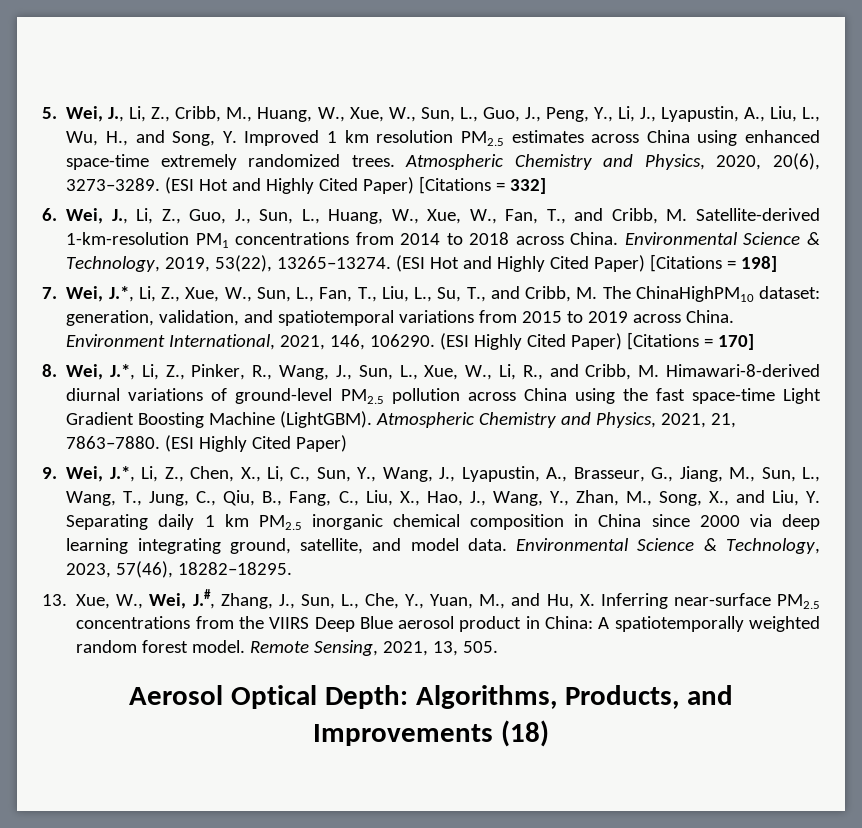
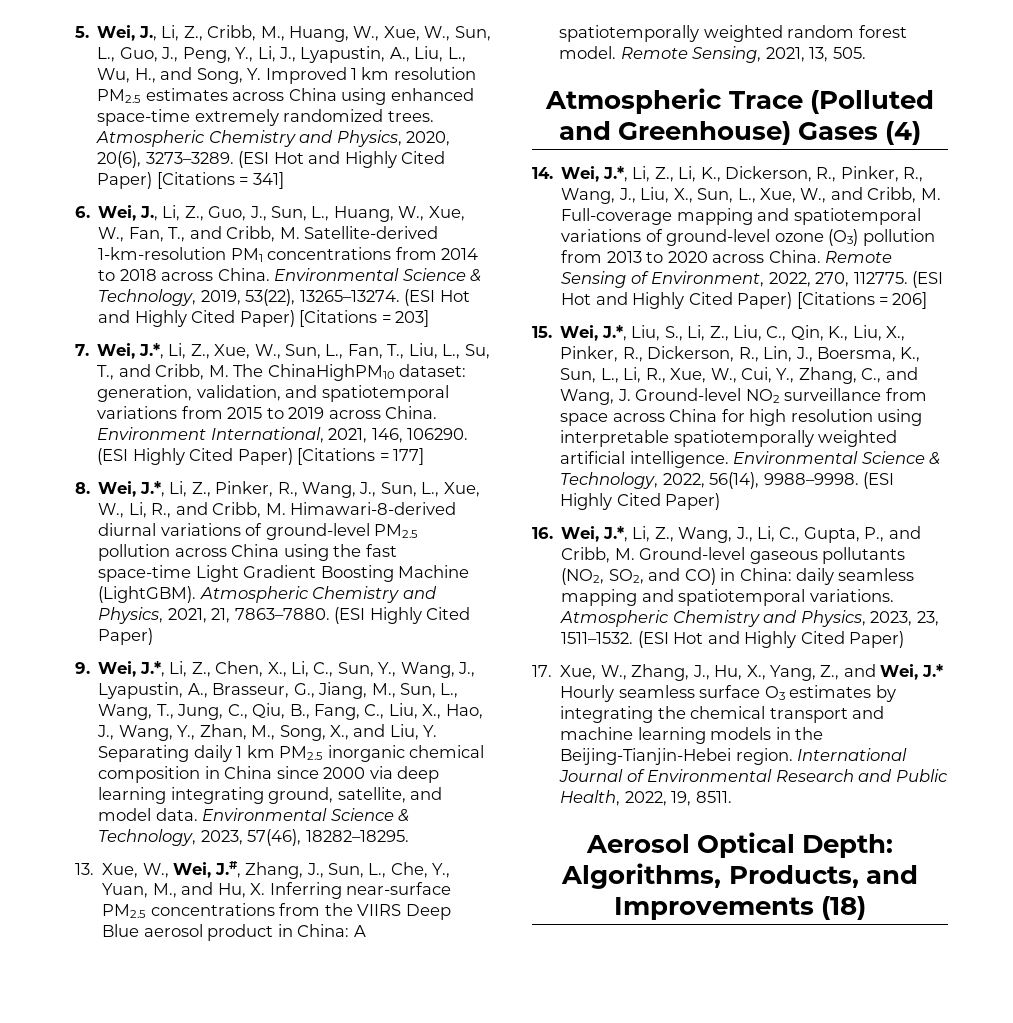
- (ESI Hot and Highly Cited Paper) [Citations = 332]
+ (ESI Hot and Highly Cited Paper) [Citations = 341]
- (ESI Hot and Highly Cited Paper) [Citations = 198]
+ (ESI Hot and Highly Cited Paper) [Citations = 203]
- (ESI Highly Cited Paper) [Citations = 170]
+ (ESI Highly Cited Paper) [Citations = 177]
+ Atmospheric Trace (Polluted and Greenhouse) Gases (4)
+ 14. Wei, J.*, Li, Z., Li, K., Dickerson, R., Pinker, R., Wang, J., Liu, X., Sun, L., Xue, W., and Cribb, M. Full-coverage mapping and spatiotemporal variations of ground-level ozone (O3) pollution from 2013 to 2020 across China. Remote Sensing of Environment, 2022, 270, 112775. (ESI Hot and Highly Cited Paper) [Citations = 206]
+ 15. Wei, J.*, Liu, S., Li, Z., Liu, C., Qin, K., Liu, X., Pinker, R., Dickerson, R., Lin, J., Boersma, K., Sun, L., Li, R., Xue, W., Cui, Y., Zhang, C., and Wang, J. Ground-level NO2 surveillance from space across China for high resolution using interpretable spatiotemporally weighted artificial intelligence. Environmental Science & Technology, 2022, 56(14), 9988–9998. (ESI Highly Cited Paper)
+ 16. Wei, J.*, Li, Z., Wang, J., Li, C., Gupta, P., and Cribb, M. Ground-level gaseous pollutants (NO2, SO2, and CO) in China: daily seamless mapping and spatiotemporal variations. Atmospheric Chemistry and Physics, 2023, 23, 1511–1532. (ESI Hot and Highly Cited Paper)
+ 17. Xue, W., Zhang, J., Hu, X., Yang, Z., and Wei, J.* Hourly seamless surface O3 estimates by integrating the chemical transport and machine learning models in the Beijing-Tianjin-Hebei region. International Journal of Environmental Research and Public Health, 2022, 19, 8511.

